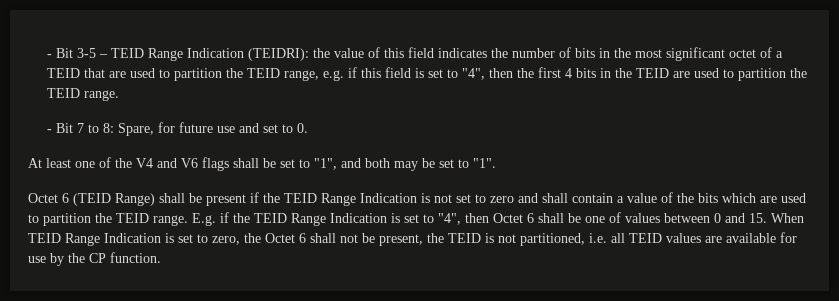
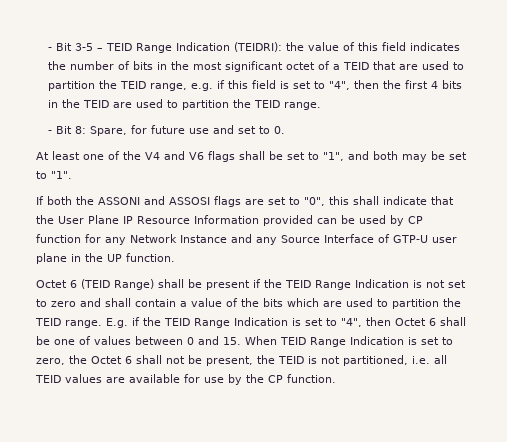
- - Bit 7 to 8: Spare, for future use and set to 0.
+ - Bit 8: Spare, for future use and set to 0.
+ If both the ASSONI and ASSOSI flags are set to "0", this shall indicate that the User Plane IP Resource Information provided can be used by CP function for any Network Instance and any Source Interface of GTP-U user plane in the UP function.

